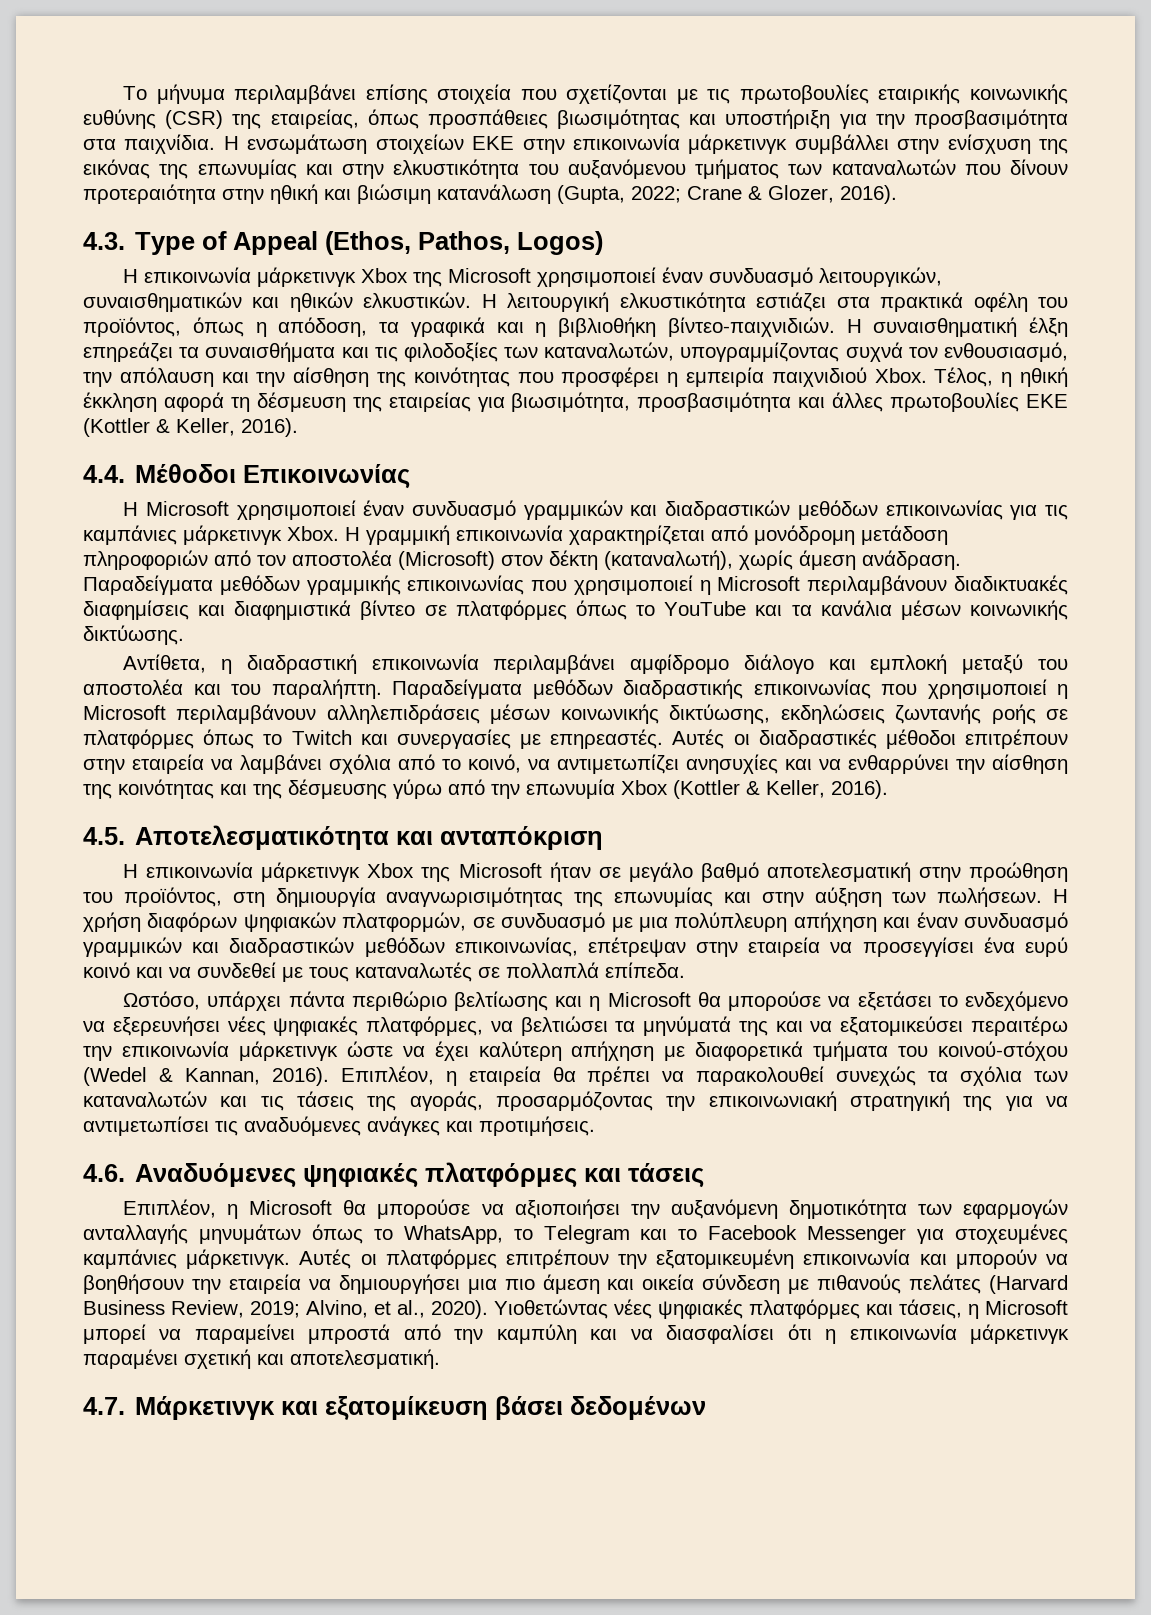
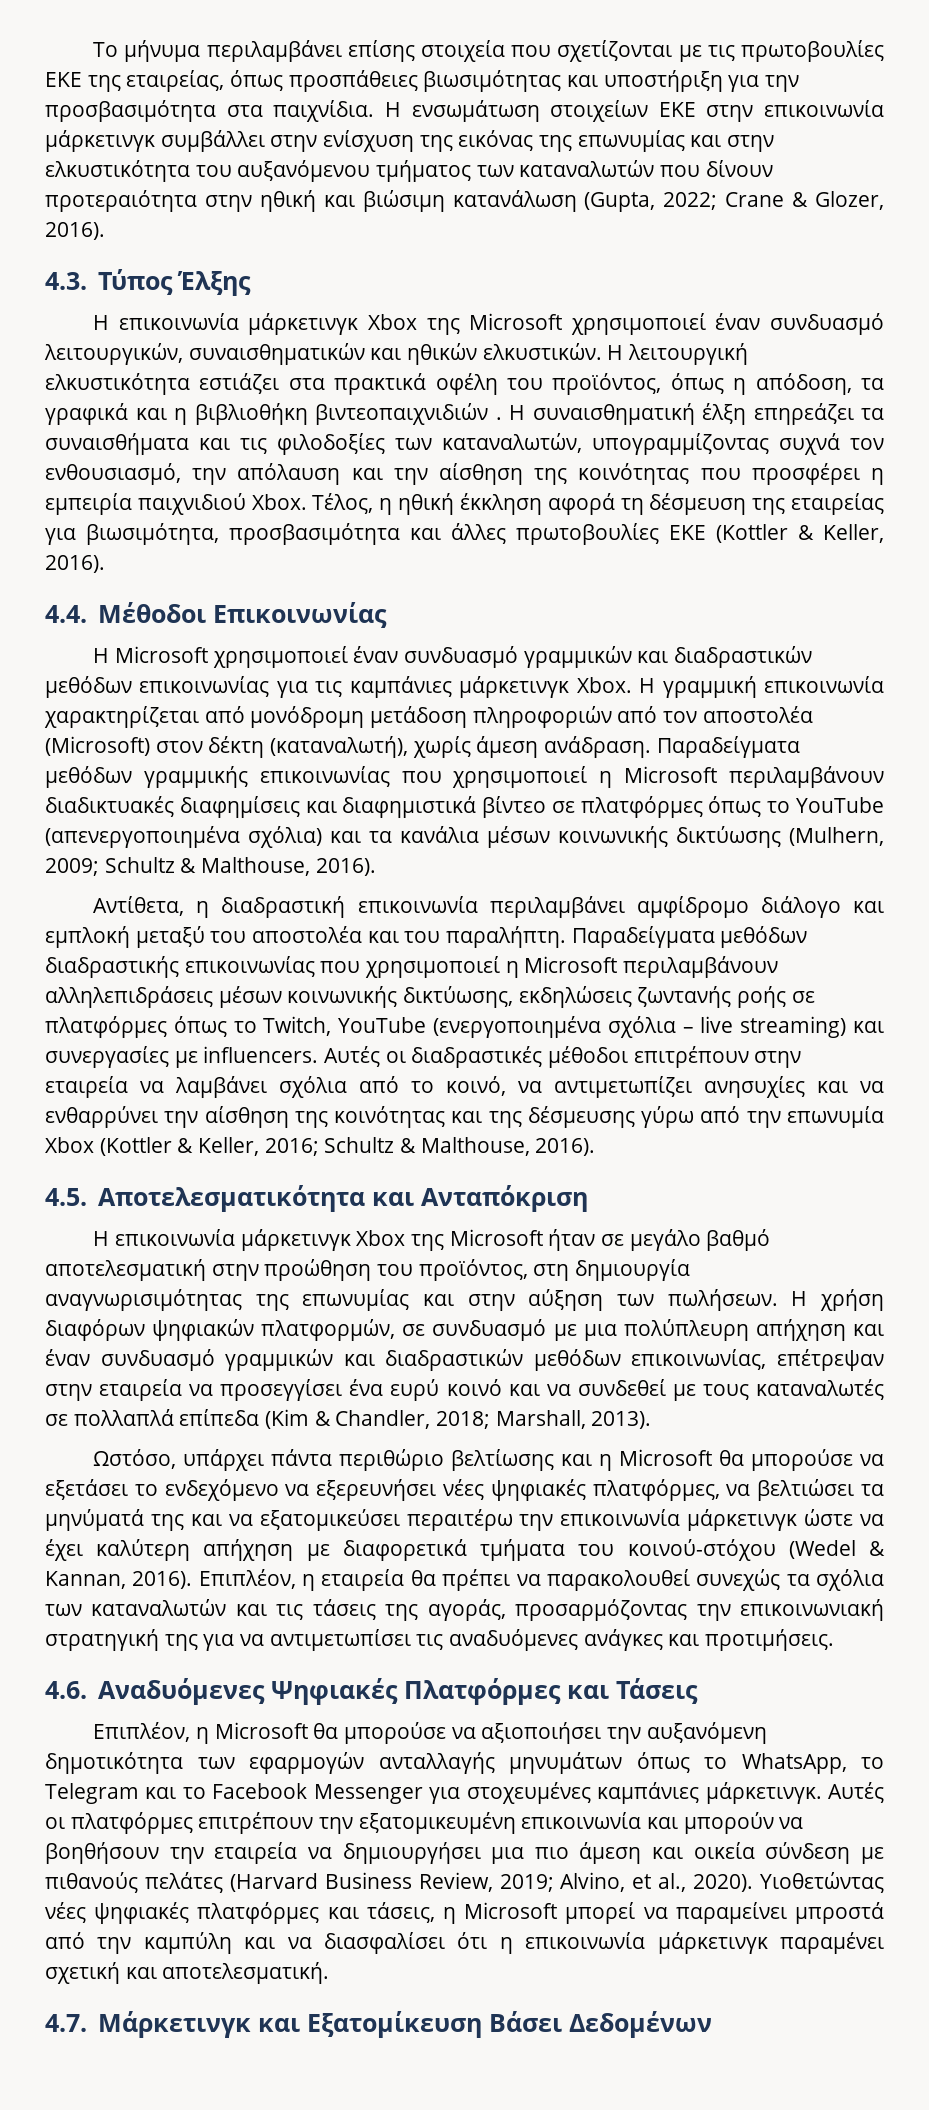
- Το μήνυμα περιλαμβάνει επίσης στοιχεία που σχετίζονται με τις πρωτοβουλίες εταιρικής κοινωνικής ευθύνης (CSR) της εταιρείας, όπως προσπάθειες βιωσιμότητας και υποστήριξη για την προσβασιμότητα στα παιχνίδια.
+ Το μήνυμα περιλαμβάνει επίσης στοιχεία που σχετίζονται με τις πρωτοβουλίες ΕΚΕ της εταιρείας, όπως προσπάθειες βιωσιμότητας και υποστήριξη για την προσβασιμότητα στα παιχνίδια.
- 4.3. Type of Appeal (Ethos, Pathos, Logos)
+ 4.3. Τύπος Έλξης
- Η λειτουργική ελκυστικότητα εστιάζει στα πρακτικά οφέλη του προϊόντος, όπως η απόδοση, τα γραφικά και η βιβλιοθήκη βίντεο-παιχνιδιών.
+ Η λειτουργική ελκυστικότητα εστιάζει στα πρακτικά οφέλη του προϊόντος, όπως η απόδοση, τα γραφικά και η βιβλιοθήκη βιντεοπαιχνιδιών .
- Παραδείγματα μεθόδων γραμμικής επικοινωνίας που χρησιμοποιεί η Microsoft περιλαμβάνουν διαδικτυακές διαφημίσεις και διαφημιστικά βίντεο σε πλατφόρμες όπως το YouTube και τα κανάλια μέσων κοινωνικής δικτύωσης.
+ Παραδείγματα μεθόδων γραμμικής επικοινωνίας που χρησιμοποιεί η Microsoft περιλαμβάνουν διαδικτυακές διαφημίσεις και διαφημιστικά βίντεο σε πλατφόρμες όπως το YouTube (απενεργοποιημένα σχόλια) και τα κανάλια μέσων κοινωνικής δικτύωσης (Mulhern, 2009; Schultz & Malthouse, 2016).
- Παραδείγματα μεθόδων διαδραστικής επικοινωνίας που χρησιμοποιεί η Microsoft περιλαμβάνουν αλληλεπιδράσεις μέσων κοινωνικής δικτύωσης, εκδηλώσεις ζωντανής ροής σε πλατφόρμες όπως το Twitch και συνεργασίες με επηρεαστές.
+ Παραδείγματα μεθόδων διαδραστικής επικοινωνίας που χρησιμοποιεί η Microsoft περιλαμβάνουν αλληλεπιδράσεις μέσων κοινωνικής δικτύωσης, εκδηλώσεις ζωντανής ροής σε πλατφόρμες όπως το Twitch, YouTube (ενεργοποιημένα σχόλια – live streaming) και συνεργασίες με influencers.
- Αυτές οι διαδραστικές μέθοδοι επιτρέπουν στην εταιρεία να λαμβάνει σχόλια από το κοινό, να αντιμετωπίζει ανησυχίες και να ενθαρρύνει την αίσθηση της κοινότητας και της δέσμευσης γύρω από την επωνυμία Xbox (Kottler & Keller, 2016).
+ Αυτές οι διαδραστικές μέθοδοι επιτρέπουν στην εταιρεία να λαμβάνει σχόλια από το κοινό, να αντιμετωπίζει ανησυχίες και να ενθαρρύνει την αίσθηση της κοινότητας και της δέσμευσης γύρω από την επωνυμία Xbox (Kottler & Keller, 2016; Schultz & Malthouse, 2016).
- 4.5. Αποτελεσματικότητα και ανταπόκριση
+ 4.5. Αποτελεσματικότητα και Ανταπόκριση
- Η χρήση διαφόρων ψηφιακών πλατφορμών, σε συνδυασμό με μια πολύπλευρη απήχηση και έναν συνδυασμό γραμμικών και διαδραστικών μεθόδων επικοινωνίας, επέτρεψαν στην εταιρεία να προσεγγίσει ένα ευρύ κοινό και να συνδεθεί με τους καταναλωτές σε πολλαπλά επίπεδα.
+ Η χρήση διαφόρων ψηφιακών πλατφορμών, σε συνδυασμό με μια πολύπλευρη απήχηση και έναν συνδυασμό γραμμικών και διαδραστικών μεθόδων επικοινωνίας, επέτρεψαν στην εταιρεία να προσεγγίσει ένα ευρύ κοινό και να συνδεθεί με τους καταναλωτές σε πολλαπλά επίπεδα (Kim & Chandler, 2018; Marshall, 2013).
- 4.6. Αναδυόμενες ψηφιακές πλατφόρμες και τάσεις
+ 4.6. Αναδυόμενες Ψηφιακές Πλατφόρμες και Τάσεις
- 4.7. Μάρκετινγκ και εξατομίκευση βάσει δεδομένων
+ 4.7. Μάρκετινγκ και Εξατομίκευση Βάσει Δεδομένων

